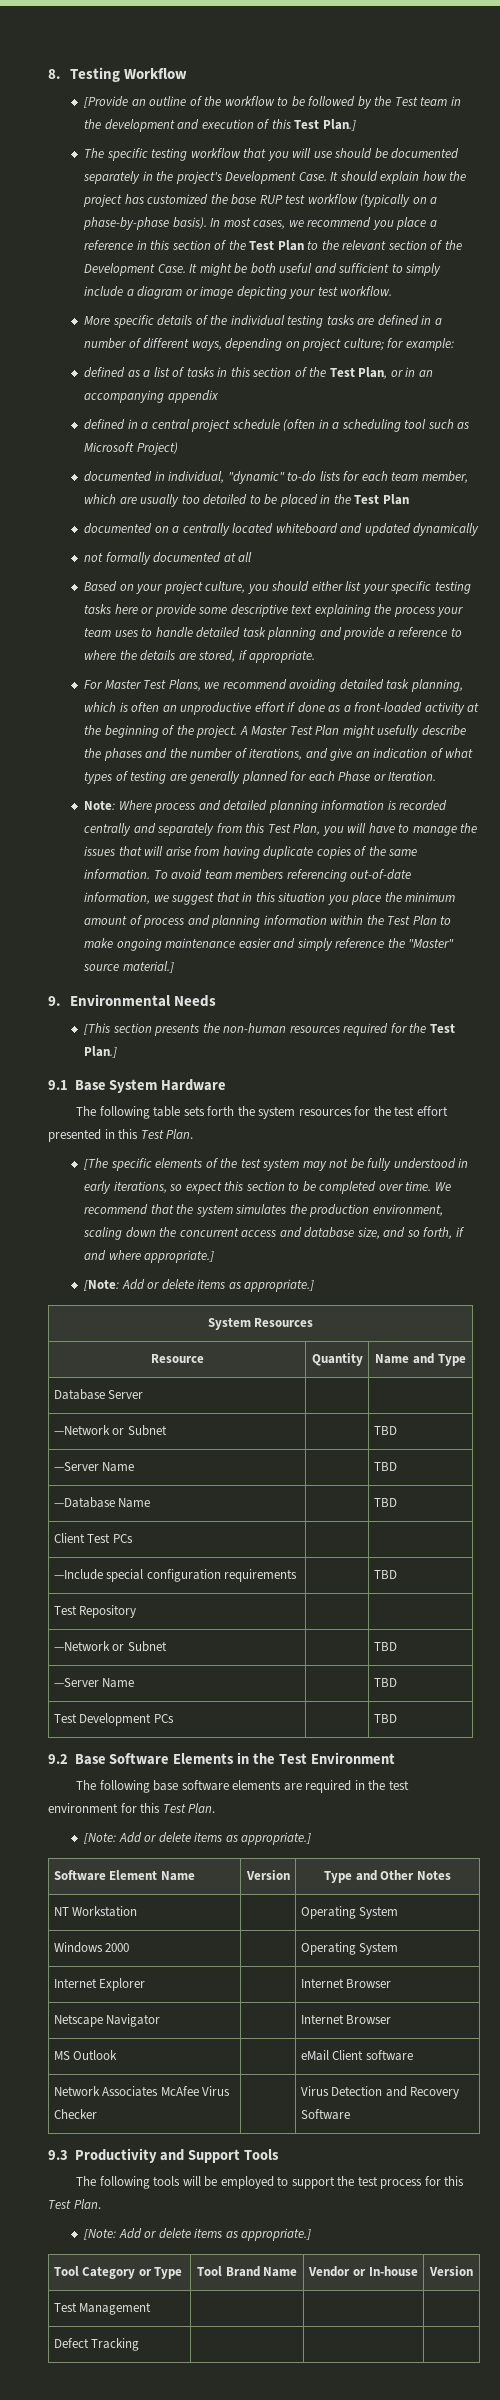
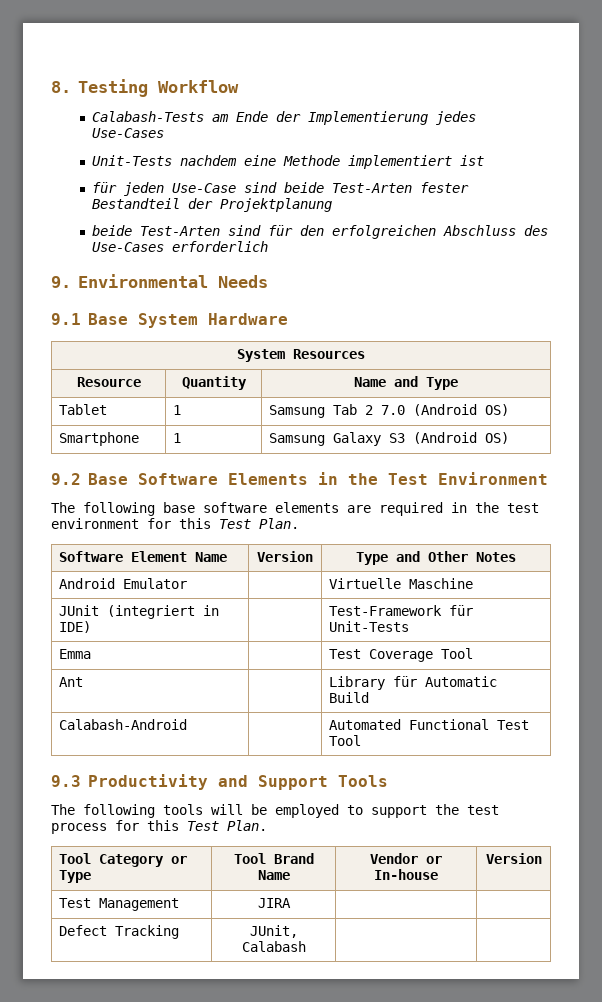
- [Provide an outline of the workflow to be followed by the Test team in the development and execution of this Test Plan.]
- The specific testing workflow that you will use should be documented separately in the project's Development Case. It should explain how the project has customized the base RUP test workflow (typically on a phase-by-phase basis). In most cases, we recommend you place a reference in this section of the Test Plan to the relevant section of the Development Case. It might be both useful and sufficient to simply include a diagram or image depicting your test workflow.
- More specific details of the individual testing tasks are defined in a number of different ways, depending on project culture; for example:
- defined as a list of tasks in this section of the Test Plan, or in an accompanying appendix
- defined in a central project schedule (often in a scheduling tool such as Microsoft Project)
- documented in individual, "dynamic" to-do lists for each team member, which are usually too detailed to be placed in the Test Plan
- documented on a centrally located whiteboard and updated dynamically
- not formally documented at all
- Based on your project culture, you should either list your specific testing tasks here or provide some descriptive text explaining the process your team uses to handle detailed task planning and provide a reference to where the details are stored, if appropriate.
- For Master Test Plans, we recommend avoiding detailed task planning, which is often an unproductive effort if done as a front-loaded activity at the beginning of the project. A Master Test Plan might usefully describe the phases and the number of iterations, and give an indication of what types of testing are generally planned for each Phase or Iteration.
- Note: Where process and detailed planning information is recorded centrally and separately from this Test Plan, you will have to manage the issues that will arise from having duplicate copies of the same information. To avoid team members referencing out-of-date information, we suggest that in this situation you place the minimum amount of process and planning information within the Test Plan to make ongoing maintenance easier and simply reference the "Master" source material.]
+ Calabash-Tests am Ende der Implementierung jedes Use-Cases
+ Unit-Tests nachdem eine Methode implementiert ist
+ für jeden Use-Case sind beide Test-Arten fester Bestandteil der Projektplanung
+ beide Test-Arten sind für den erfolgreichen Abschluss des Use-Cases erforderlich
  9. Environmental Needs
- [This section presents the non-human resources required for the Test Plan.]
  9.1 Base System Hardware
- The following table sets forth the system resources for the test effort presented in this Test Plan.
- [The specific elements of the test system may not be fully understood in early iterations, so expect this section to be completed over time. We recommend that the system simulates the production environment, scaling down the concurrent access and database size, and so forth, if and where appropriate.]
- [Note: Add or delete items as appropriate.]
- Database Server | |
- —Network or Subnet | | TBD
- —Server Name | | TBD
- —Database Name | | TBD
- Client Test PCs | |
- —Include special configuration requirements | | TBD
- Test Repository | |
- —Network or Subnet | | TBD
- —Server Name | | TBD
- Test Development PCs | | TBD
+ Tablet | 1 | Samsung Tab 2 7.0 (Android OS)
+ Smartphone | 1 | Samsung Galaxy S3 (Android OS)
  The following base software elements are required in the test environment for this Test Plan.
- [Note: Add or delete items as appropriate.]
- NT Workstation | | Operating System
- Windows 2000 | | Operating System
- Internet Explorer | | Internet Browser
- Netscape Navigator | | Internet Browser
- MS Outlook | | eMail Client software
- Network Associates McAfee Virus Checker | | Virus Detection and Recovery Software
+ Android Emulator | | Virtuelle Maschine
+ JUnit (integriert in IDE) | | Test-Framework für Unit-Tests
+ Emma | | Test Coverage Tool
+ Ant | | Library für Automatic Build
+ Calabash-Android | | Automated Functional Test Tool
  The following tools will be employed to support the test process for this Test Plan.
- [Note: Add or delete items as appropriate.]
- Test Management | | |
+ Test Management | JIRA | |
- Defect Tracking | | |
+ Defect Tracking | JUnit, Calabash | |

